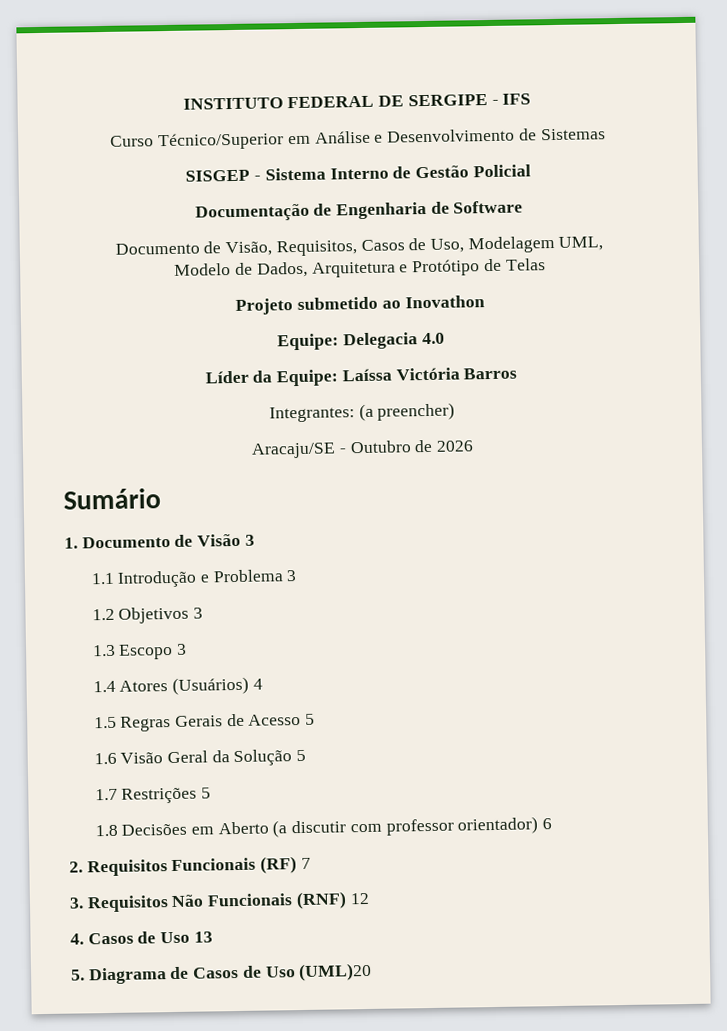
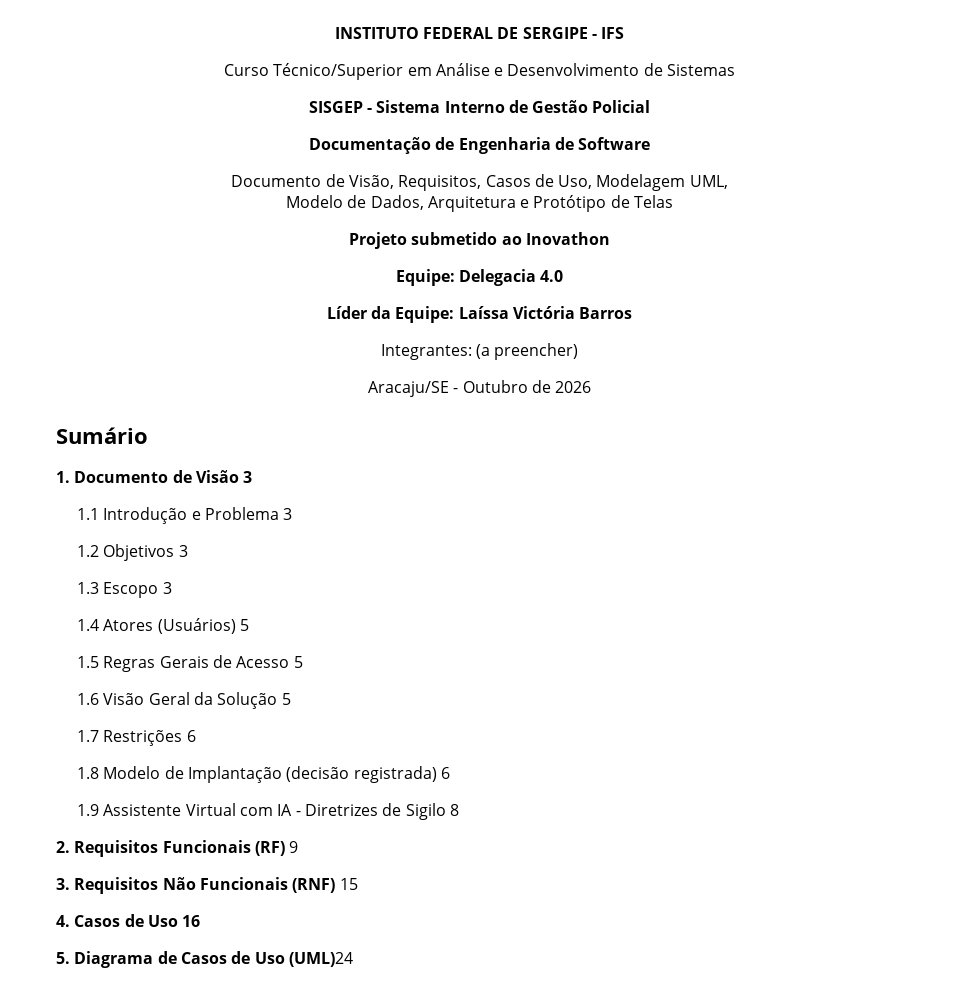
- 1.4 Atores (Usuários) 4
+ 1.4 Atores (Usuários) 5
- 1.7 Restrições 5
+ 1.7 Restrições 6
- 1.8 Decisões em Aberto (a discutir com professor orientador) 6
+ 1.8 Modelo de Implantação (decisão registrada) 6
+ 1.9 Assistente Virtual com IA - Diretrizes de Sigilo 8
- 2. Requisitos Funcionais (RF) 7
+ 2. Requisitos Funcionais (RF) 9
- 3. Requisitos Não Funcionais (RNF) 12
+ 3. Requisitos Não Funcionais (RNF) 15
- 4. Casos de Uso 13
+ 4. Casos de Uso 16
- 5. Diagrama de Casos de Uso (UML)20
+ 5. Diagrama de Casos de Uso (UML)24

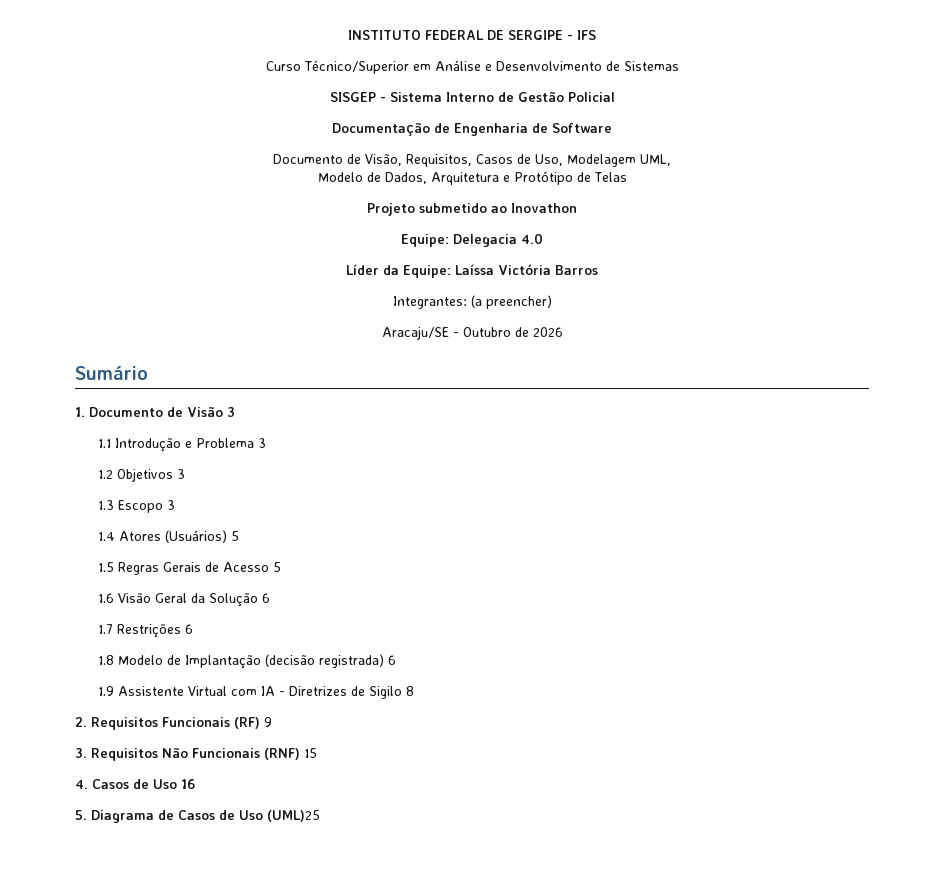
- 1.6 Visão Geral da Solução 5
+ 1.6 Visão Geral da Solução 6
- 5. Diagrama de Casos de Uso (UML)24
+ 5. Diagrama de Casos de Uso (UML)25

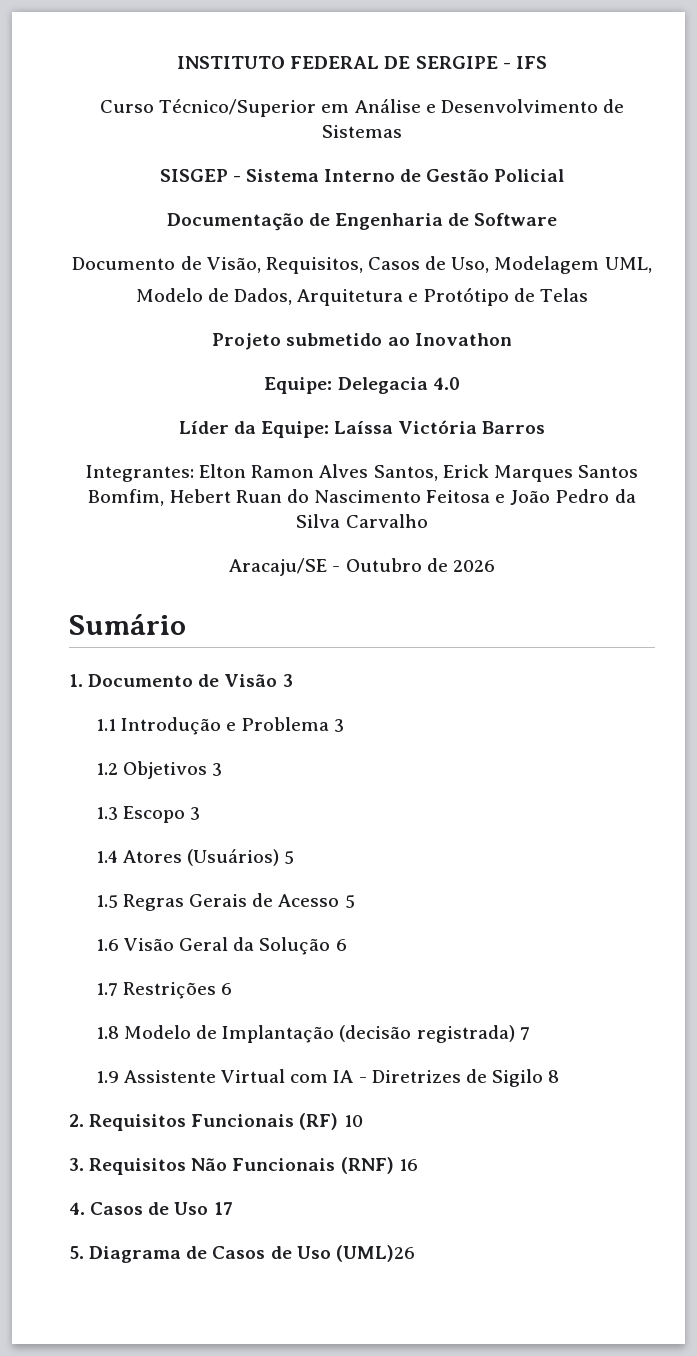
- Integrantes: (a preencher)
+ Integrantes: Elton Ramon Alves Santos, Erick Marques Santos Bomfim, Hebert Ruan do Nascimento Feitosa e João Pedro da Silva Carvalho
- 1.8 Modelo de Implantação (decisão registrada) 6
+ 1.8 Modelo de Implantação (decisão registrada) 7
- 2. Requisitos Funcionais (RF) 9
+ 2. Requisitos Funcionais (RF) 10
- 3. Requisitos Não Funcionais (RNF) 15
+ 3. Requisitos Não Funcionais (RNF) 16
- 4. Casos de Uso 16
+ 4. Casos de Uso 17
- 5. Diagrama de Casos de Uso (UML)25
+ 5. Diagrama de Casos de Uso (UML)26

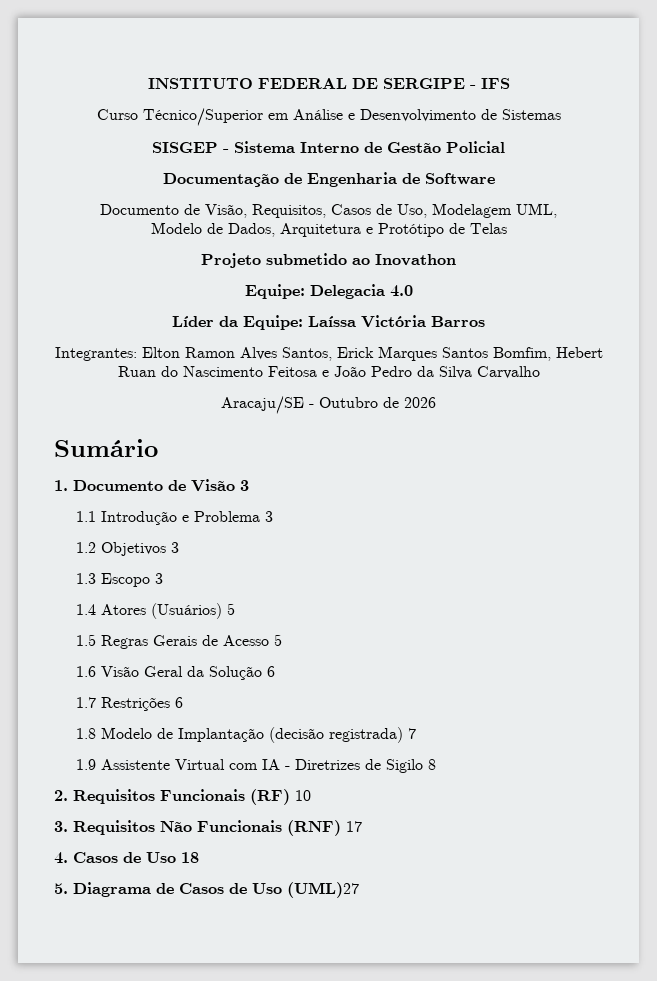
- 3. Requisitos Não Funcionais (RNF) 16
+ 3. Requisitos Não Funcionais (RNF) 17
- 4. Casos de Uso 17
+ 4. Casos de Uso 18
- 5. Diagrama de Casos de Uso (UML)26
+ 5. Diagrama de Casos de Uso (UML)27

